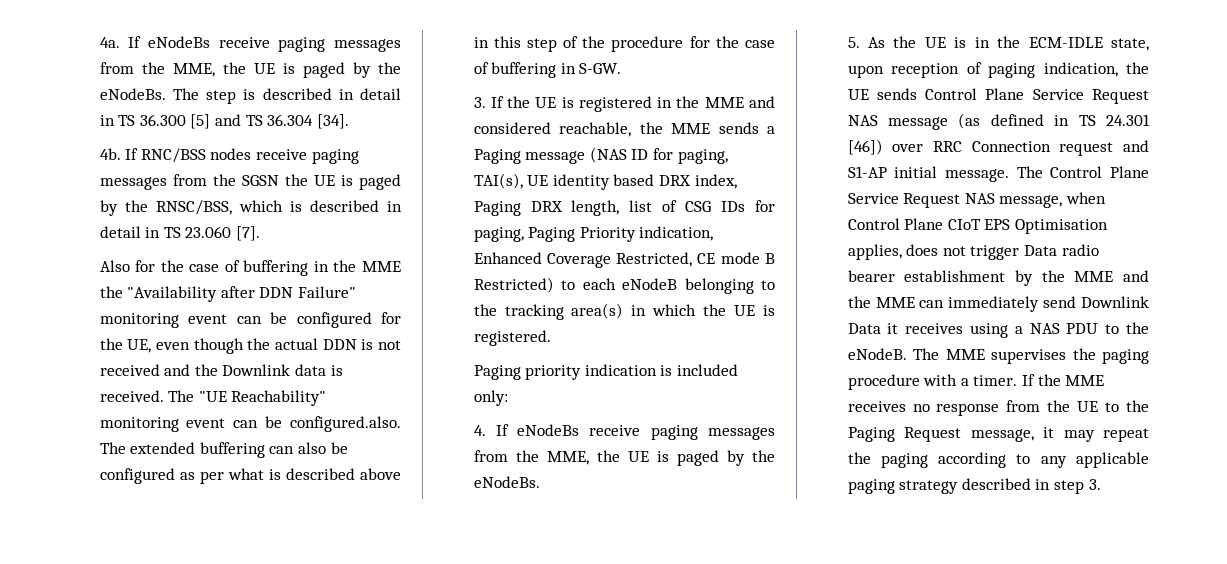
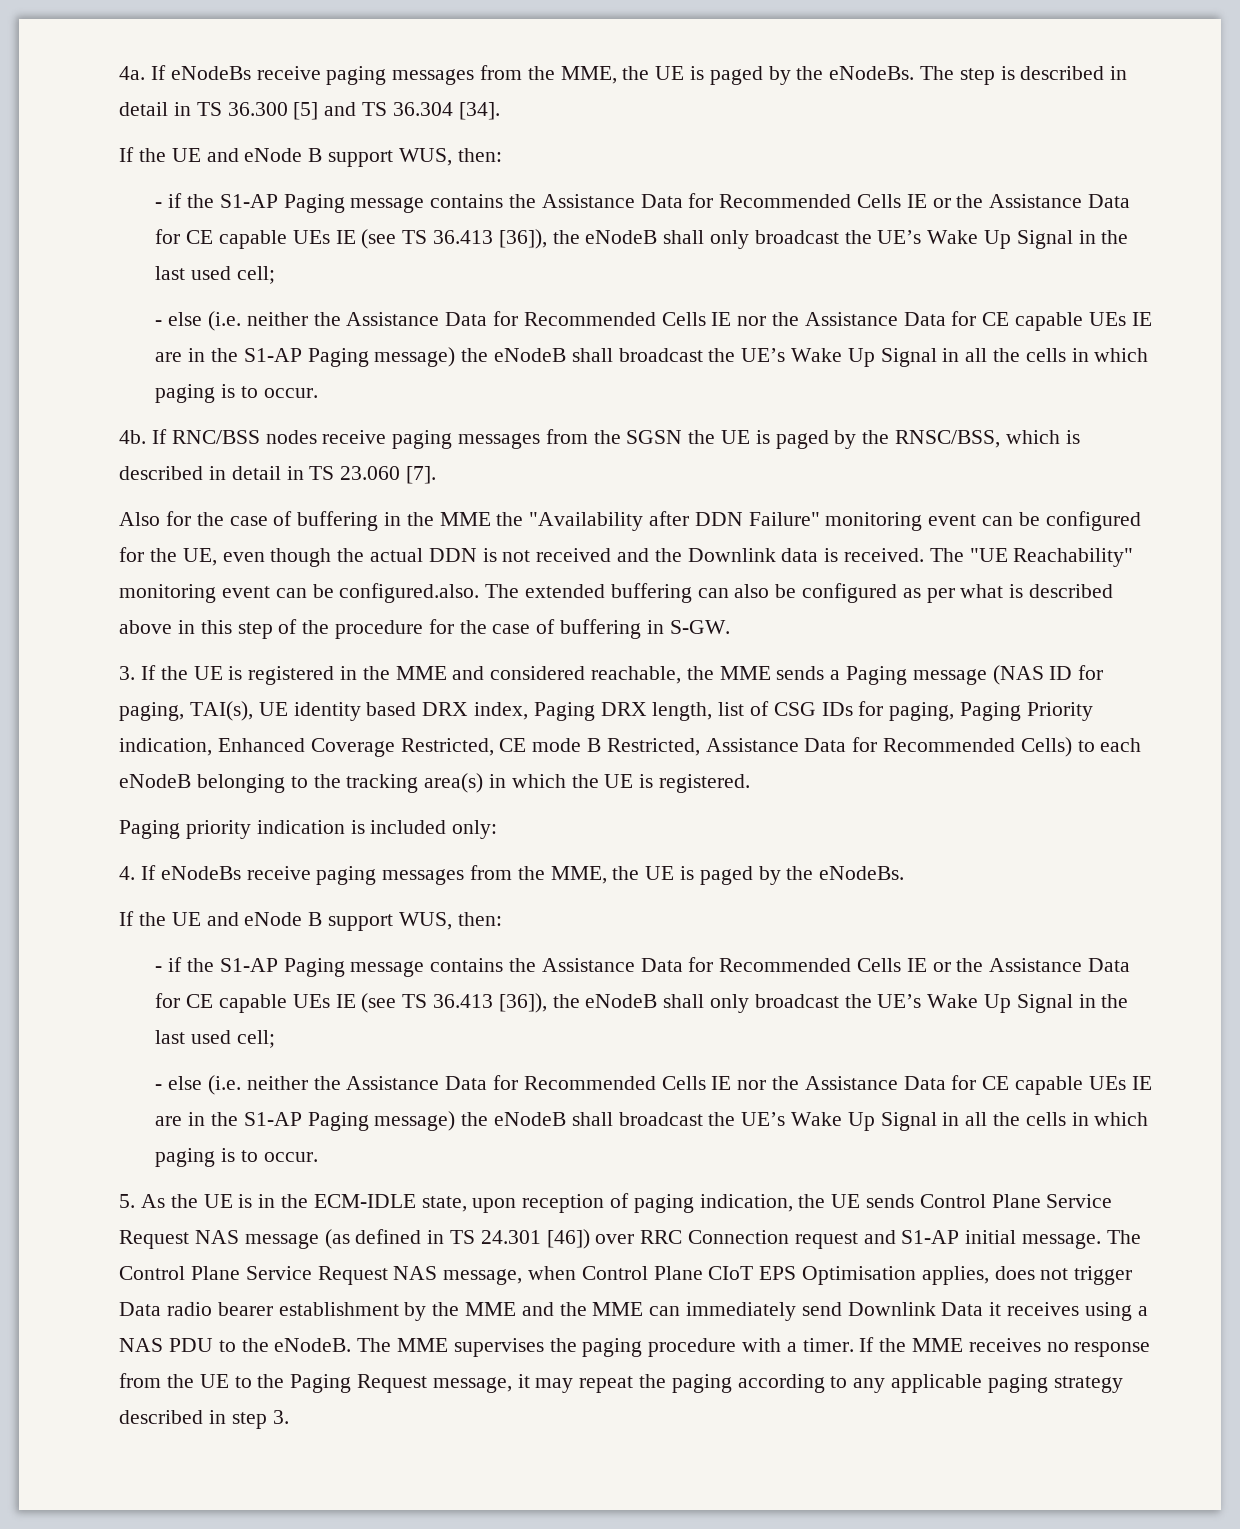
  The step is described in detail in TS 36.300 [5] and TS 36.304 [34].
+ If the UE and eNode B support WUS, then:
+ - if the S1-AP Paging message contains the Assistance Data for Recommended Cells IE or the Assistance Data for CE capable UEs IE (see TS 36.413 [36]), the eNodeB shall only broadcast the UE’s Wake Up Signal in the last used cell;
+ - else (i.e. neither the Assistance Data for Recommended Cells IE nor the Assistance Data for CE capable UEs IE are in the S1-AP Paging message) the eNodeB shall broadcast the UE’s Wake Up Signal in all the cells in which paging is to occur.
- 3. If the UE is registered in the MME and considered reachable, the MME sends a Paging message (NAS ID for paging, TAI(s), UE identity based DRX index, Paging DRX length, list of CSG IDs for paging, Paging Priority indication, Enhanced Coverage Restricted, CE mode B Restricted) to each eNodeB belonging to the tracking area(s) in which the UE is registered.
+ 3. If the UE is registered in the MME and considered reachable, the MME sends a Paging message (NAS ID for paging, TAI(s), UE identity based DRX index, Paging DRX length, list of CSG IDs for paging, Paging Priority indication, Enhanced Coverage Restricted, CE mode B Restricted, Assistance Data for Recommended Cells) to each eNodeB belonging to the tracking area(s) in which the UE is registered.
  4. If eNodeBs receive paging messages from the MME, the UE is paged by the eNodeBs.
+ If the UE and eNode B support WUS, then:
+ - if the S1-AP Paging message contains the Assistance Data for Recommended Cells IE or the Assistance Data for CE capable UEs IE (see TS 36.413 [36]), the eNodeB shall only broadcast the UE’s Wake Up Signal in the last used cell;
+ - else (i.e. neither the Assistance Data for Recommended Cells IE nor the Assistance Data for CE capable UEs IE are in the S1-AP Paging message) the eNodeB shall broadcast the UE’s Wake Up Signal in all the cells in which paging is to occur.

